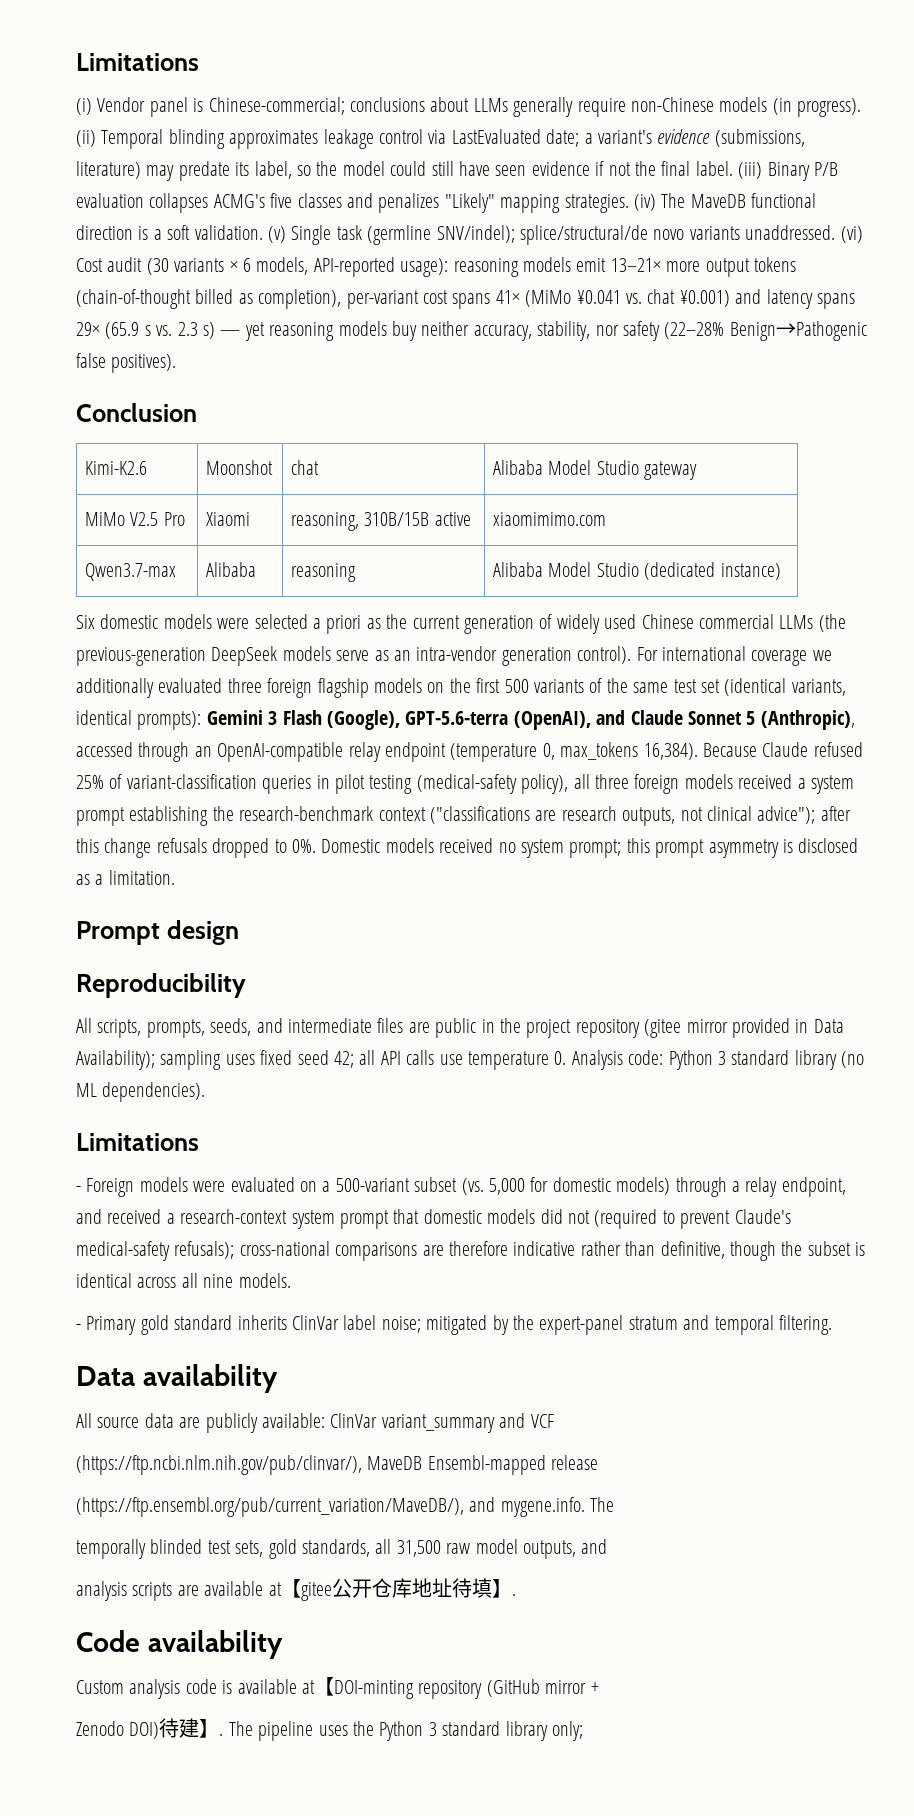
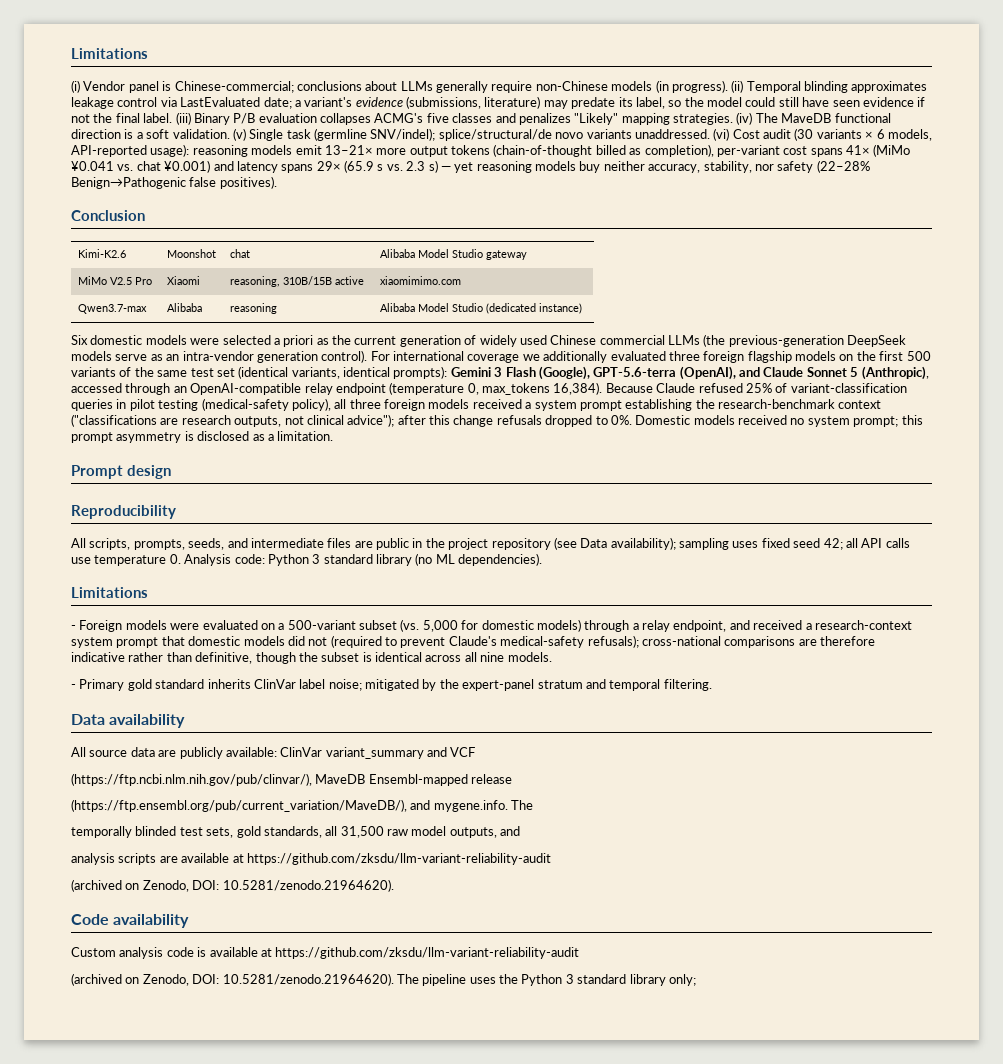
- All scripts, prompts, seeds, and intermediate files are public in the project repository (gitee mirror provided in Data Availability); sampling uses fixed seed 42; all API calls use temperature 0. Analysis code: Python 3 standard library (no ML dependencies).
+ All scripts, prompts, seeds, and intermediate files are public in the project repository (see Data availability); sampling uses fixed seed 42; all API calls use temperature 0. Analysis code: Python 3 standard library (no ML dependencies).
- analysis scripts are available at【gitee公开仓库地址待填】.
+ analysis scripts are available at https://github.com/zksdu/llm-variant-reliability-audit
+ (archived on Zenodo, DOI: 10.5281/zenodo.21964620).
- Custom analysis code is available at【DOI-minting repository (GitHub mirror +
- Zenodo DOI)待建】. The pipeline uses the Python 3 standard library only;
+ Custom analysis code is available at https://github.com/zksdu/llm-variant-reliability-audit
+ (archived on Zenodo, DOI: 10.5281/zenodo.21964620). The pipeline uses the Python 3 standard library only;

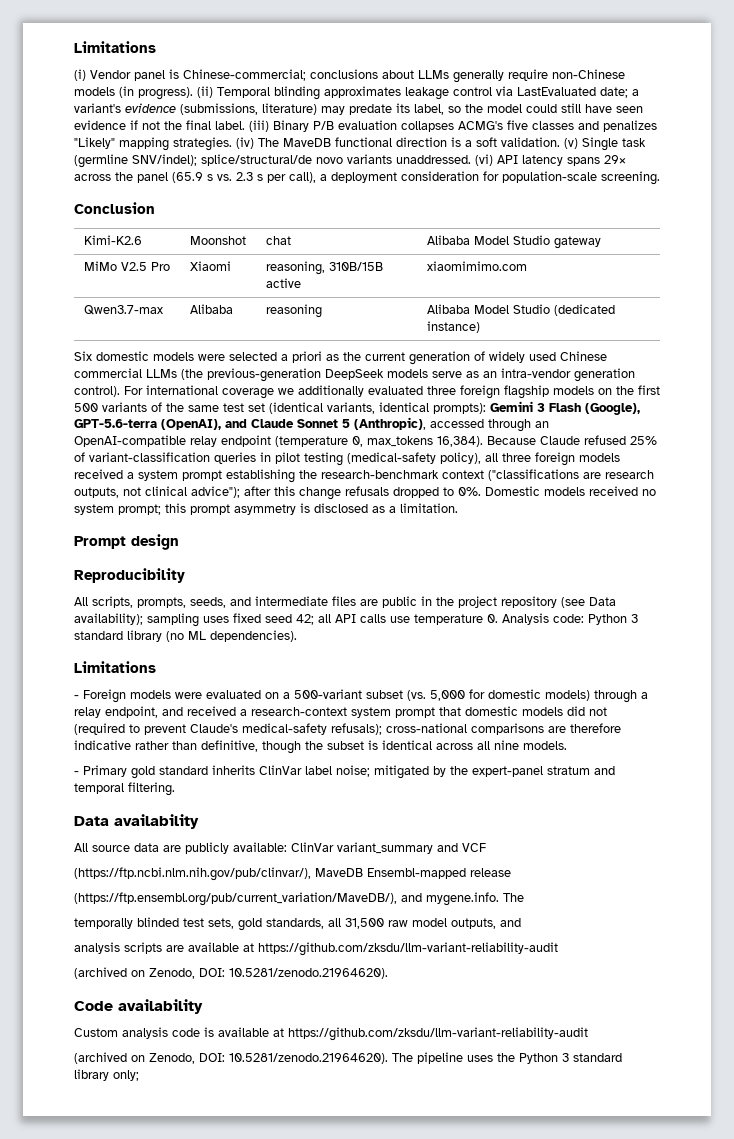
- (vi) Cost audit (30 variants × 6 models, API-reported usage): reasoning models emit 13–21× more output tokens (chain-of-thought billed as completion), per-variant cost spans 41× (MiMo ¥0.041 vs. chat ¥0.001) and latency spans 29× (65.9 s vs. 2.3 s) — yet reasoning models buy neither accuracy, stability, nor safety (22–28% Benign→Pathogenic false positives).
+ (vi) API latency spans 29× across the panel (65.9 s vs. 2.3 s per call), a deployment consideration for population-scale screening.

